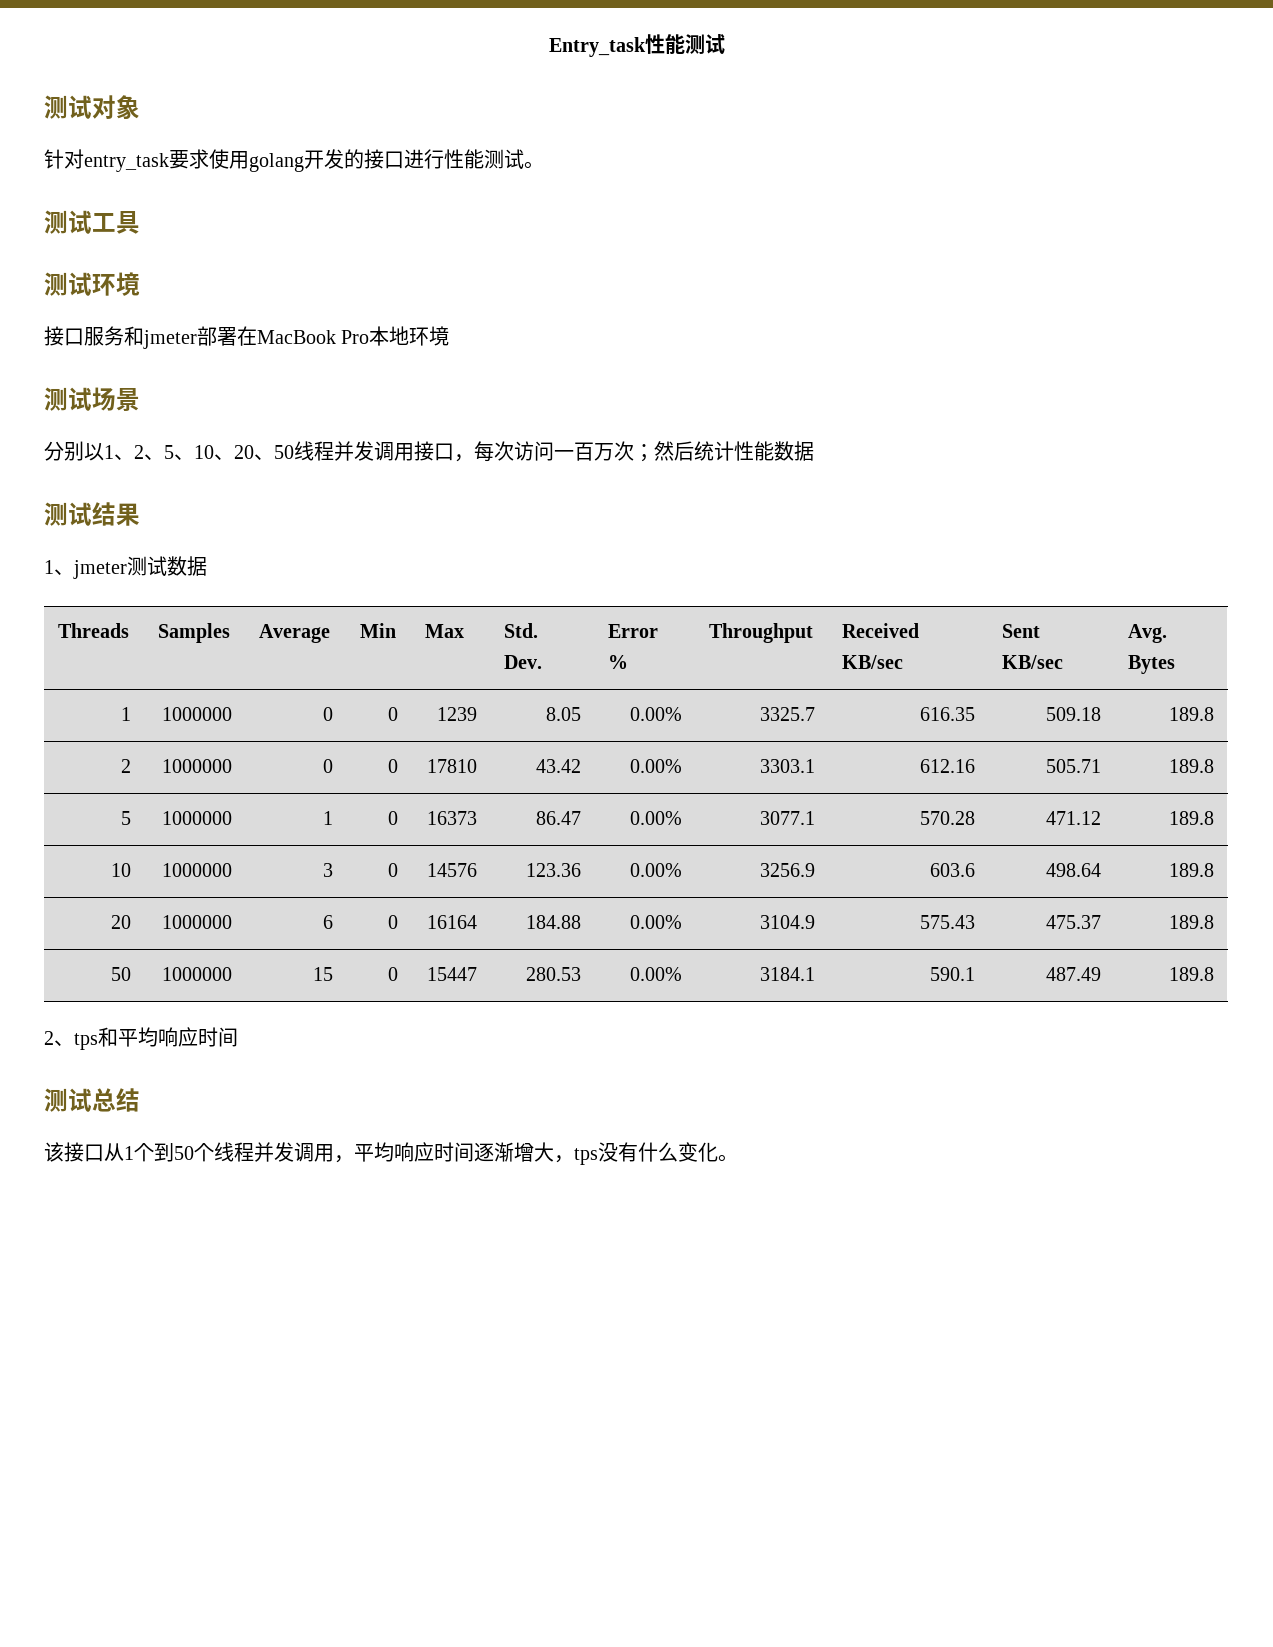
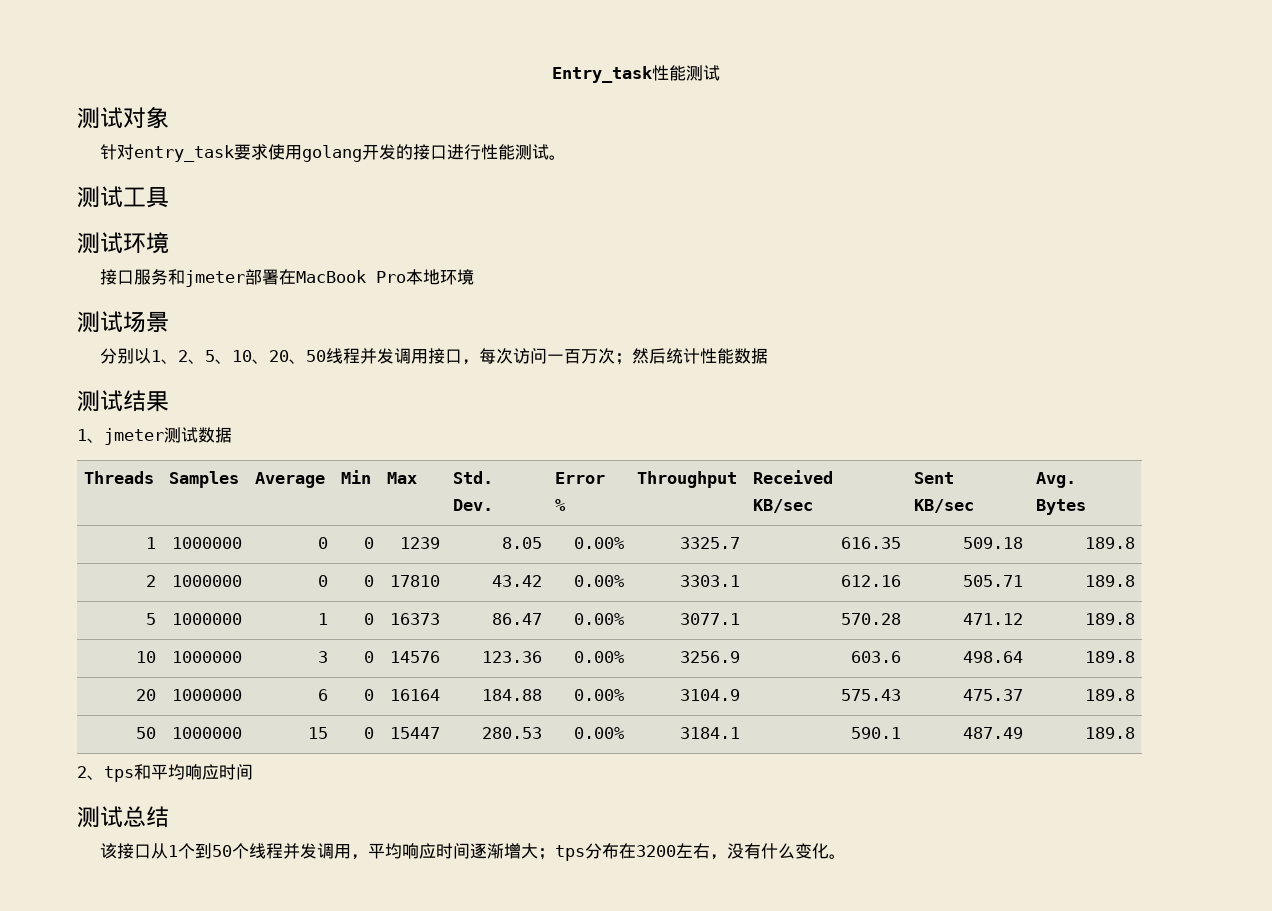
- 该接口从1个到50个线程并发调用，平均响应时间逐渐增大，tps没有什么变化。
+ 该接口从1个到50个线程并发调用，平均响应时间逐渐增大；tps分布在3200左右，没有什么变化。

